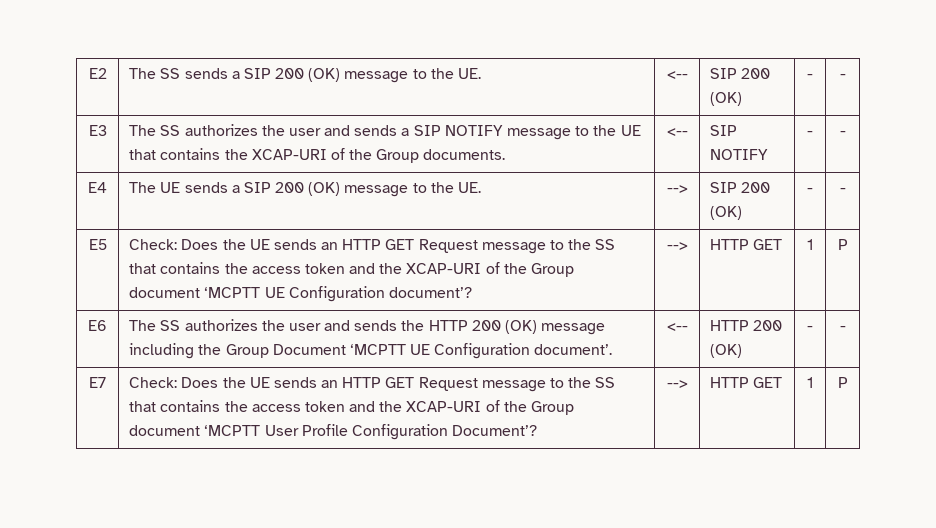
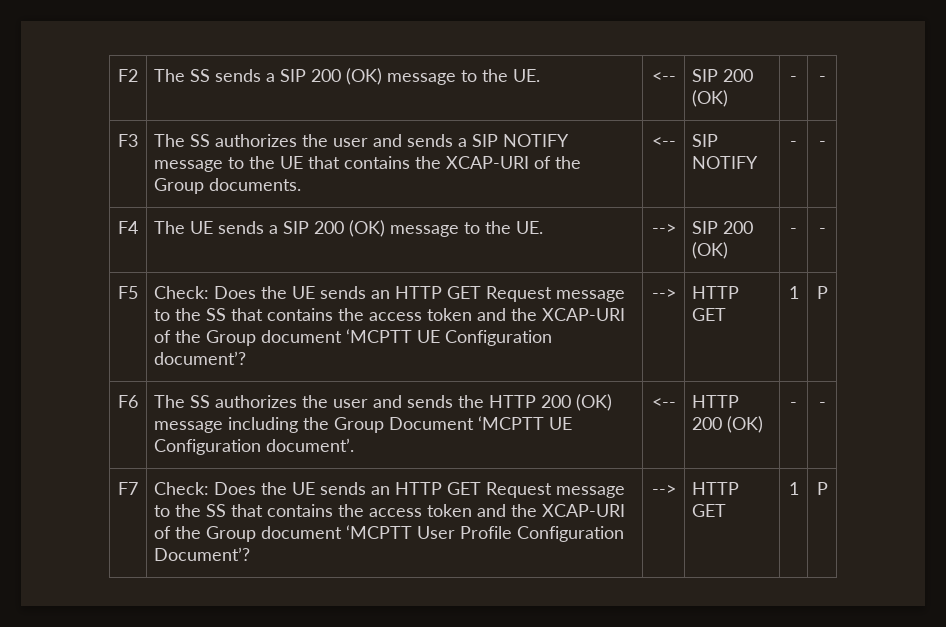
- E2 | The SS sends a SIP 200 (OK) message to the UE. | <-- | SIP 200 (OK) | - | -
+ F2 | The SS sends a SIP 200 (OK) message to the UE. | <-- | SIP 200 (OK) | - | -
- E3 | The SS authorizes the user and sends a SIP NOTIFY message to the UE that contains the XCAP-URI of the Group documents. | <-- | SIP NOTIFY | - | -
+ F3 | The SS authorizes the user and sends a SIP NOTIFY message to the UE that contains the XCAP-URI of the Group documents. | <-- | SIP NOTIFY | - | -
- E4 | The UE sends a SIP 200 (OK) message to the UE. | --> | SIP 200 (OK) | - | -
+ F4 | The UE sends a SIP 200 (OK) message to the UE. | --> | SIP 200 (OK) | - | -
- E5 | Check: Does the UE sends an HTTP GET Request message to the SS that contains the access token and the XCAP-URI of the Group document ‘MCPTT UE Configuration document’? | --> | HTTP GET | 1 | P
+ F5 | Check: Does the UE sends an HTTP GET Request message to the SS that contains the access token and the XCAP-URI of the Group document ‘MCPTT UE Configuration document’? | --> | HTTP GET | 1 | P
- E6 | The SS authorizes the user and sends the HTTP 200 (OK) message including the Group Document ‘MCPTT UE Configuration document’. | <-- | HTTP 200 (OK) | - | -
+ F6 | The SS authorizes the user and sends the HTTP 200 (OK) message including the Group Document ‘MCPTT UE Configuration document’. | <-- | HTTP 200 (OK) | - | -
- E7 | Check: Does the UE sends an HTTP GET Request message to the SS that contains the access token and the XCAP-URI of the Group document ‘MCPTT User Profile Configuration Document’? | --> | HTTP GET | 1 | P
+ F7 | Check: Does the UE sends an HTTP GET Request message to the SS that contains the access token and the XCAP-URI of the Group document ‘MCPTT User Profile Configuration Document’? | --> | HTTP GET | 1 | P

